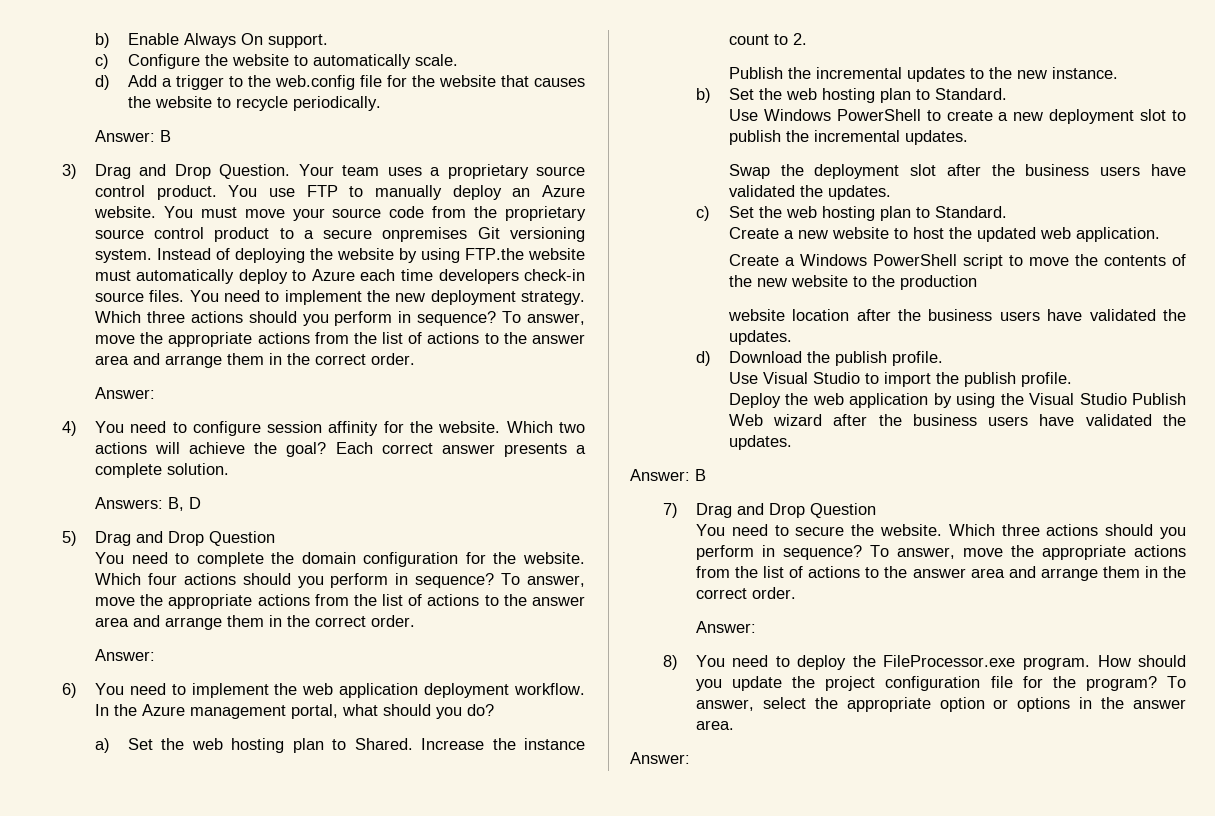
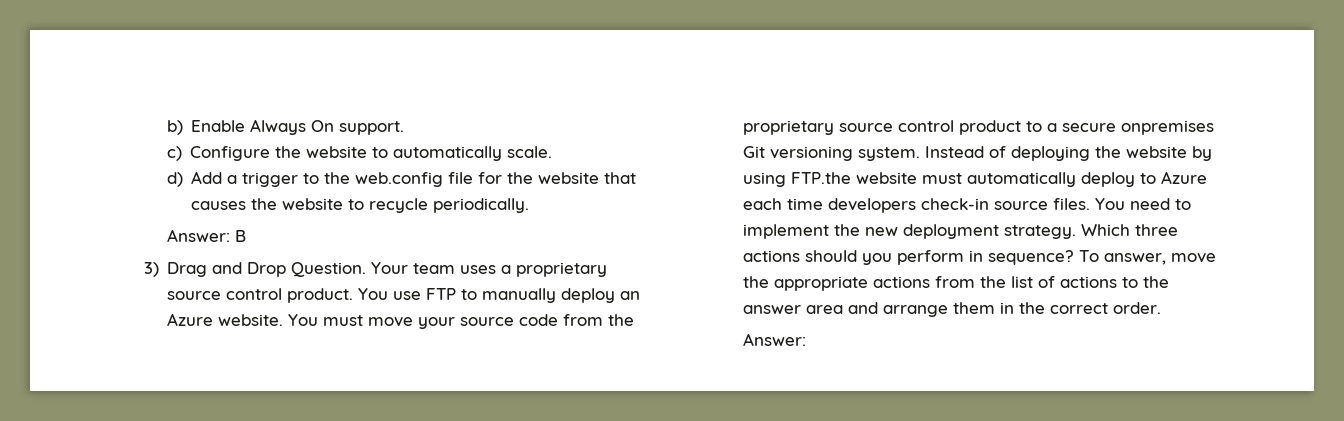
- 4) You need to configure session affinity for the website. Which two actions will achieve the goal? Each correct answer presents a complete solution.
- Answers: B, D
- 5) Drag and Drop Question
- You need to complete the domain configuration for the website. Which four actions should you perform in sequence? To answer, move the appropriate actions from the list of actions to the answer area and arrange them in the correct order.
- Answer:
- 6) You need to implement the web application deployment workflow. In the Azure management portal, what should you do?
- a) Set the web hosting plan to Shared. Increase the instance count to 2.
- Publish the incremental updates to the new instance.
- b) Set the web hosting plan to Standard.
- Use Windows PowerShell to create a new deployment slot to publish the incremental updates.
- Swap the deployment slot after the business users have validated the updates.
- c) Set the web hosting plan to Standard.
- Create a new website to host the updated web application.
- Create a Windows PowerShell script to move the contents of the new website to the production
- website location after the business users have validated the updates.
- d) Download the publish profile.
- Use Visual Studio to import the publish profile.
- Deploy the web application by using the Visual Studio Publish Web wizard after the business users have validated the updates.
- Answer: B
- 7) Drag and Drop Question
- You need to secure the website. Which three actions should you perform in sequence? To answer, move the appropriate actions from the list of actions to the answer area and arrange them in the correct order.
- Answer:
- 8) You need to deploy the FileProcessor.exe program. How should you update the project configuration file for the program? To answer, select the appropriate option or options in the answer area.
- Answer:

